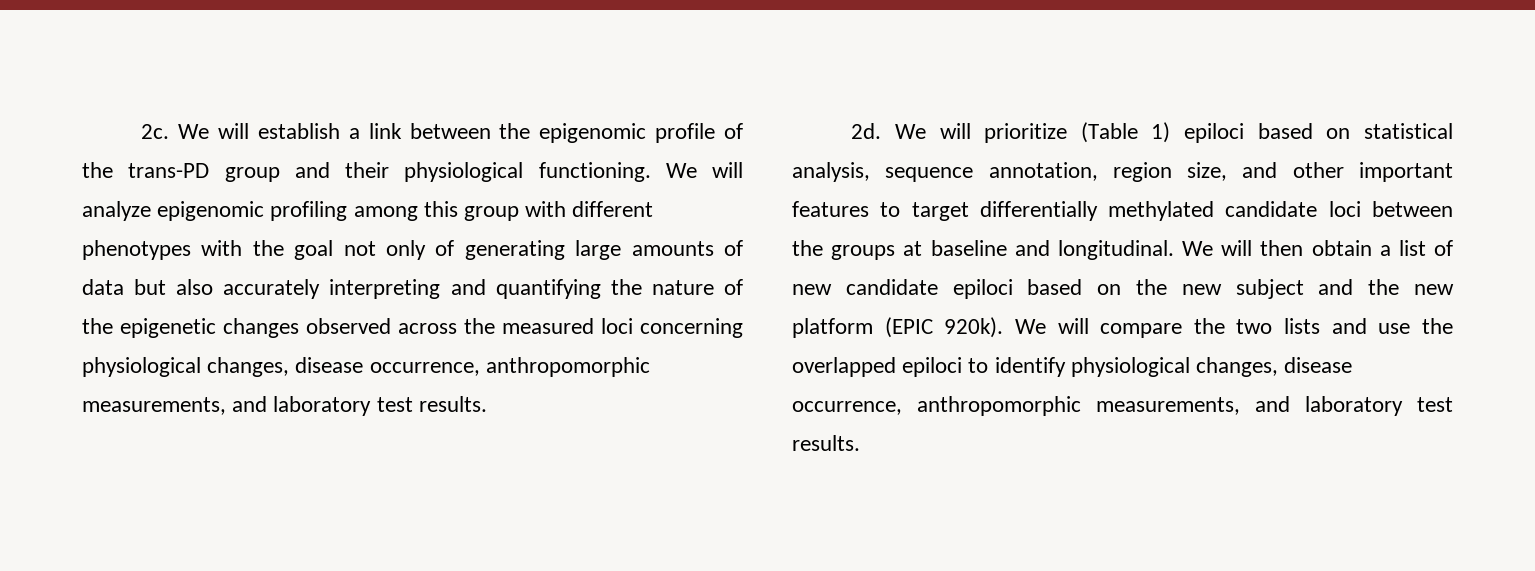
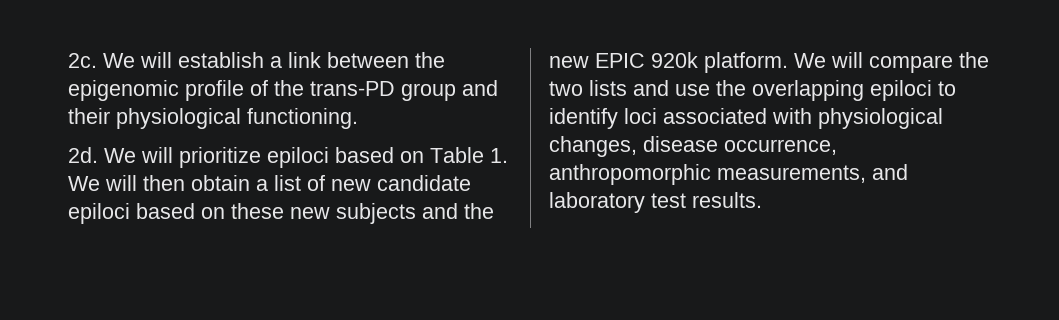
- We will analyze epigenomic profiling among this group with different phenotypes with the goal not only of generating large amounts of data but also accurately interpreting and quantifying the nature of the epigenetic changes observed across the measured loci concerning physiological changes, disease occurrence, anthropomorphic measurements, and laboratory test results.
- We will prioritize (Table 1) epiloci based on statistical analysis, sequence annotation, region size, and other important features to target differentially methylated candidate loci between the groups at baseline and longitudinal. We will then obtain a list of new candidate epiloci based on the new subject and the new platform (EPIC 920k).
+ We will prioritize epiloci based on Table 1. We will then obtain a list of new candidate epiloci based on these new subjects and the new EPIC 920k platform.
- We will compare the two lists and use the overlapped epiloci to identify physiological changes, disease occurrence, anthropomorphic measurements, and laboratory test results.
+ We will compare the two lists and use the overlapping epiloci to identify loci associated with physiological changes, disease occurrence, anthropomorphic measurements, and laboratory test results.

